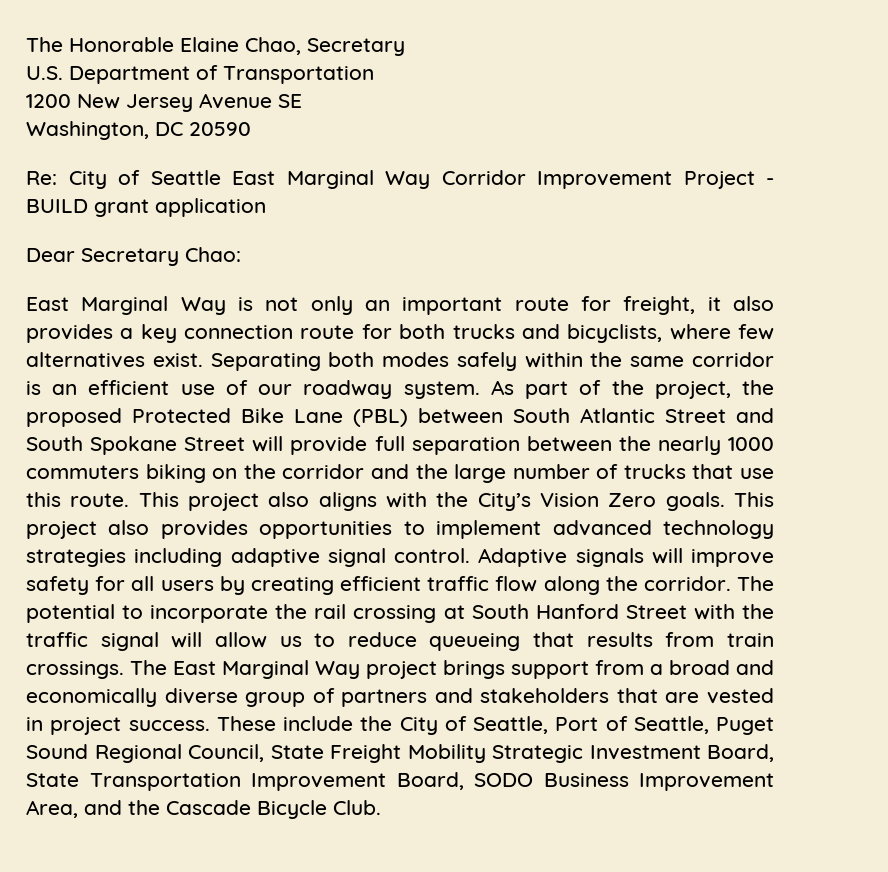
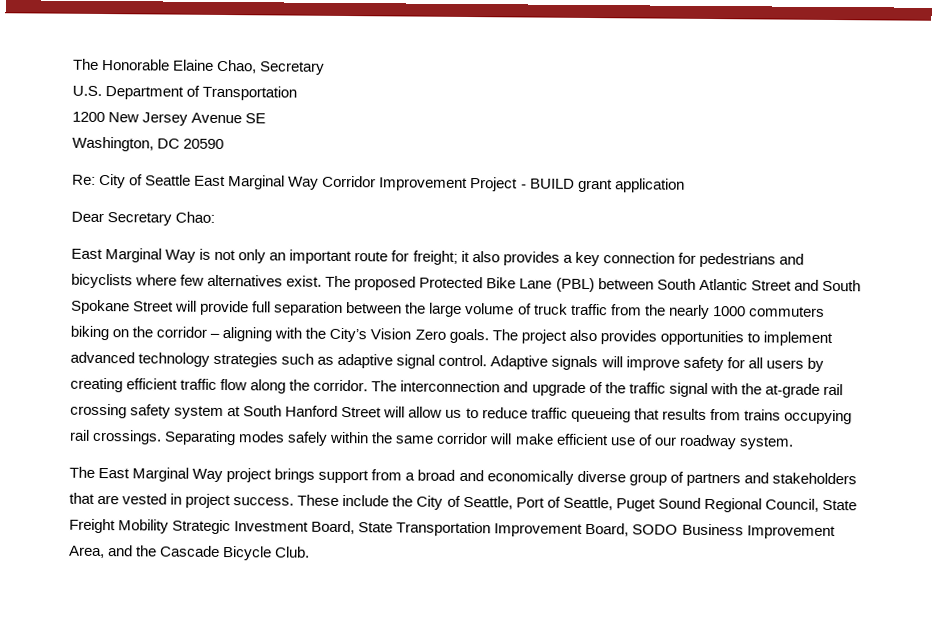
- East Marginal Way is not only an important route for freight, it also provides a key connection route for both trucks and bicyclists, where few alternatives exist. Separating both modes safely within the same corridor is an efficient use of our roadway system. As part of the project, the proposed Protected Bike Lane (PBL) between South Atlantic Street and South Spokane Street will provide full separation between the nearly 1000 commuters biking on the corridor and the large number of trucks that use this route. This project also aligns with the City’s Vision Zero goals.
+ East Marginal Way is not only an important route for freight; it also provides a key connection for pedestrians and bicyclists where few alternatives exist. The proposed Protected Bike Lane (PBL) between South Atlantic Street and South Spokane Street will provide full separation between the large volume of truck traffic from the nearly 1000 commuters biking on the corridor – aligning with the City’s Vision Zero goals.
- This project also provides opportunities to implement advanced technology strategies including adaptive signal control.
+ The project also provides opportunities to implement advanced technology strategies such as adaptive signal control.
- The potential to incorporate the rail crossing at South Hanford Street with the traffic signal will allow us to reduce queueing that results from train crossings. The East Marginal Way project brings support from a broad and economically diverse group of partners and stakeholders that are vested in project success.
+ The interconnection and upgrade of the traffic signal with the at-grade rail crossing safety system at South Hanford Street will allow us to reduce traffic queueing that results from trains occupying rail crossings. Separating modes safely within the same corridor will make efficient use of our roadway system.
+ The East Marginal Way project brings support from a broad and economically diverse group of partners and stakeholders that are vested in project success.

